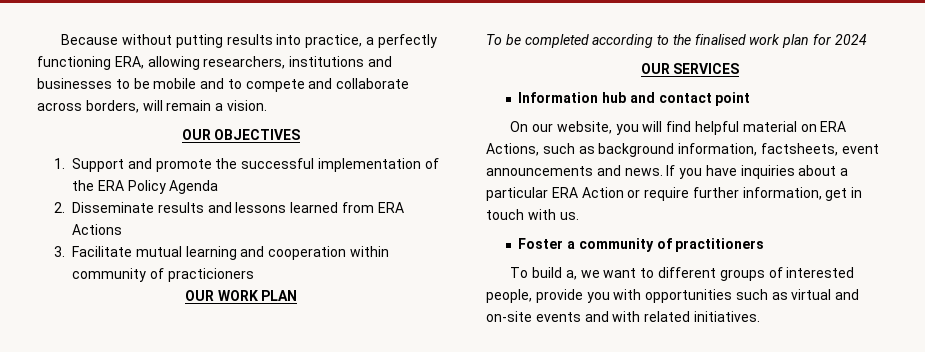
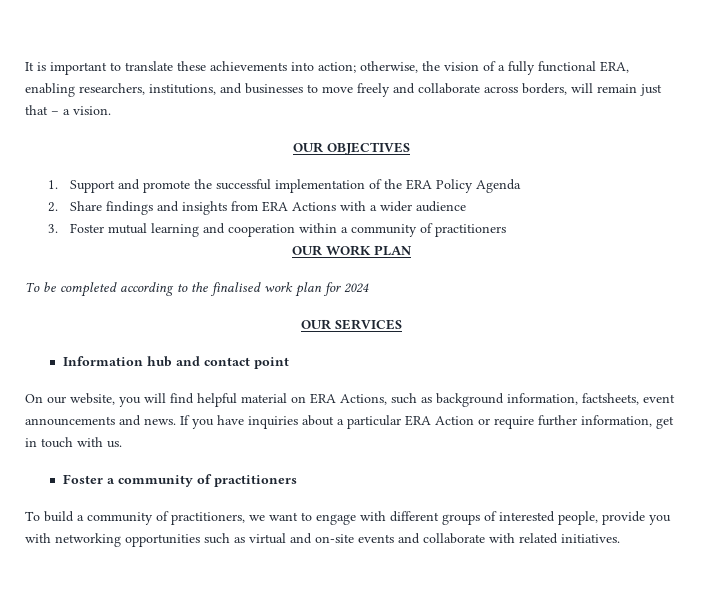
- Because without putting results into practice, a perfectly functioning ERA, allowing researchers, institutions and businesses to be mobile and to compete and collaborate across borders, will remain a vision.
+ It is important to translate these achievements into action; otherwise, the vision of a fully functional ERA, enabling researchers, institutions, and businesses to move freely and collaborate across borders, will remain just that – a vision.
- 2. Disseminate results and lessons learned from ERA Actions
+ 2. Share findings and insights from ERA Actions with a wider audience
- 3. Facilitate mutual learning and cooperation within community of practicioners
+ 3. Foster mutual learning and cooperation within a community of practitioners
- To build a, we want to different groups of interested people, provide you with opportunities such as virtual and on-site events and with related initiatives.
+ To build a community of practitioners, we want to engage with different groups of interested people, provide you with networking opportunities such as virtual and on-site events and collaborate with related initiatives.

